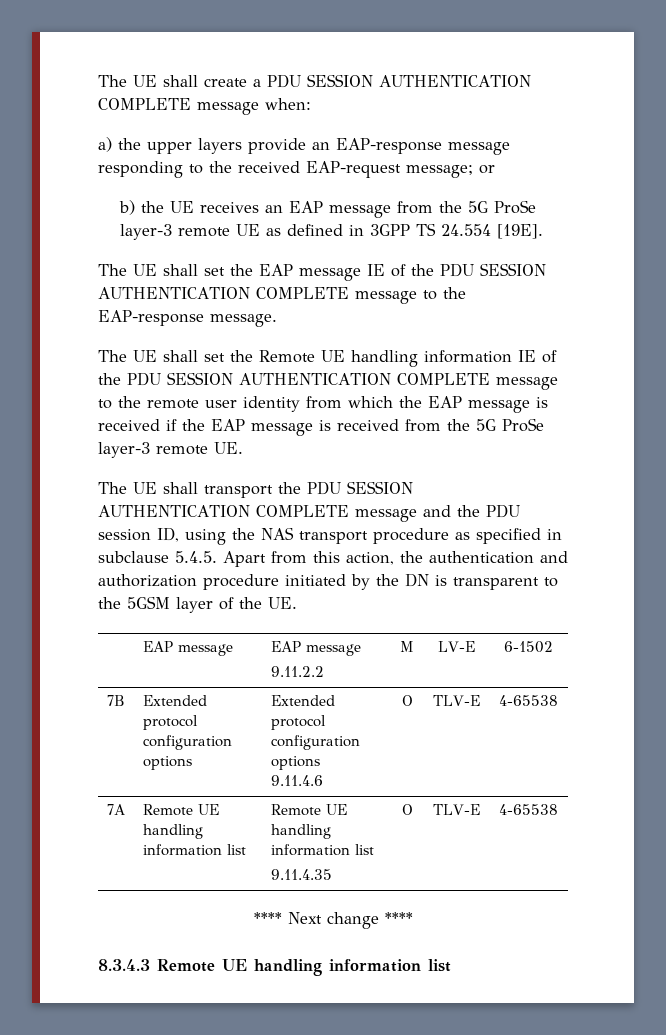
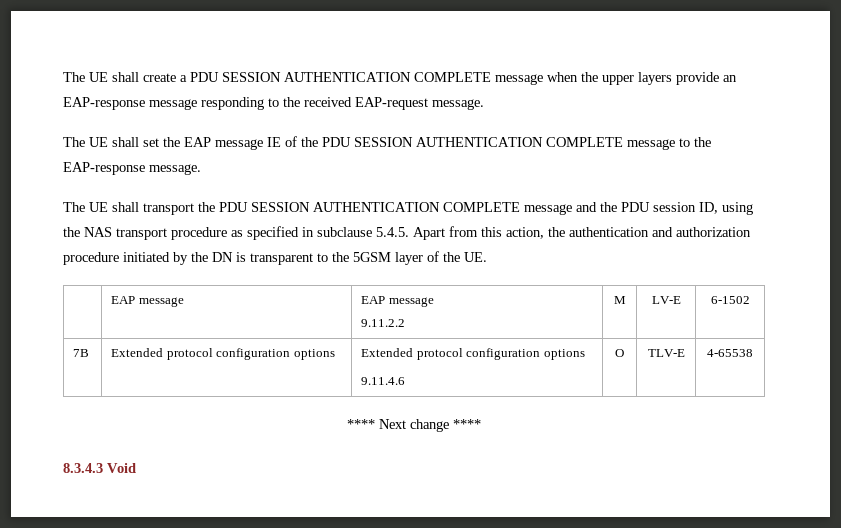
- The UE shall create a PDU SESSION AUTHENTICATION COMPLETE message when:
- a) the upper layers provide an EAP-response message responding to the received EAP-request message; or
- b) the UE receives an EAP message from the 5G ProSe layer-3 remote UE as defined in 3GPP TS 24.554 [19E].
+ The UE shall create a PDU SESSION AUTHENTICATION COMPLETE message when the upper layers provide an EAP-response message responding to the received EAP-request message.
- The UE shall set the Remote UE handling information IE of the PDU SESSION AUTHENTICATION COMPLETE message to the remote user identity from which the EAP message is received if the EAP message is received from the 5G ProSe layer-3 remote UE.
- 7A | Remote UE handling information list | Remote UE handling information list
- 9.11.4.35 | O | TLV-E | 4-65538
- 8.3.4.3 Remote UE handling information list
+ 8.3.4.3 Void

